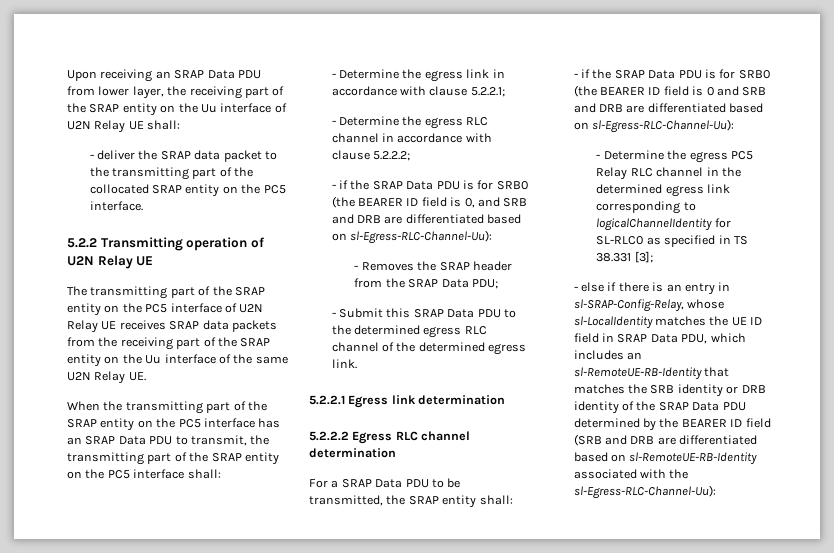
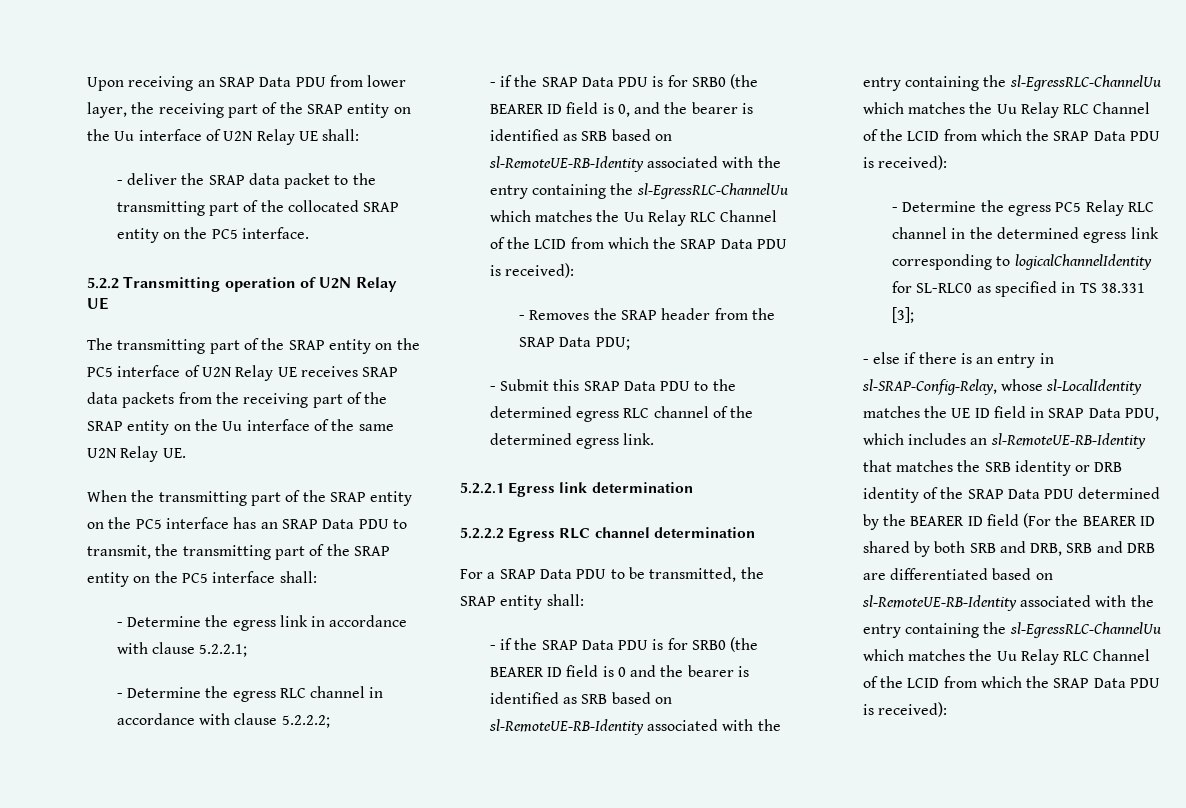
- - if the SRAP Data PDU is for SRB0 (the BEARER ID field is 0, and SRB and DRB are differentiated based on sl-Egress-RLC-Channel-Uu):
+ - if the SRAP Data PDU is for SRB0 (the BEARER ID field is 0, and the bearer is identified as SRB based on sl-RemoteUE-RB-Identity associated with the entry containing the sl-EgressRLC-ChannelUu which matches the Uu Relay RLC Channel of the LCID from which the SRAP Data PDU is received):
- - if the SRAP Data PDU is for SRB0 (the BEARER ID field is 0 and SRB and DRB are differentiated based on sl-Egress-RLC-Channel-Uu):
+ - if the SRAP Data PDU is for SRB0 (the BEARER ID field is 0 and the bearer is identified as SRB based on sl-RemoteUE-RB-Identity associated with the entry containing the sl-EgressRLC-ChannelUu which matches the Uu Relay RLC Channel of the LCID from which the SRAP Data PDU is received):
- - else if there is an entry in sl-SRAP-Config-Relay, whose sl-LocalIdentity matches the UE ID field in SRAP Data PDU, which includes an sl-RemoteUE-RB-Identity that matches the SRB identity or DRB identity of the SRAP Data PDU determined by the BEARER ID field (SRB and DRB are differentiated based on sl-RemoteUE-RB-Identity associated with the sl-Egress-RLC-Channel-Uu):
+ - else if there is an entry in sl-SRAP-Config-Relay, whose sl-LocalIdentity matches the UE ID field in SRAP Data PDU, which includes an sl-RemoteUE-RB-Identity that matches the SRB identity or DRB identity of the SRAP Data PDU determined by the BEARER ID field (For the BEARER ID shared by both SRB and DRB, SRB and DRB are differentiated based on sl-RemoteUE-RB-Identity associated with the entry containing the sl-EgressRLC-ChannelUu which matches the Uu Relay RLC Channel of the LCID from which the SRAP Data PDU is received):

